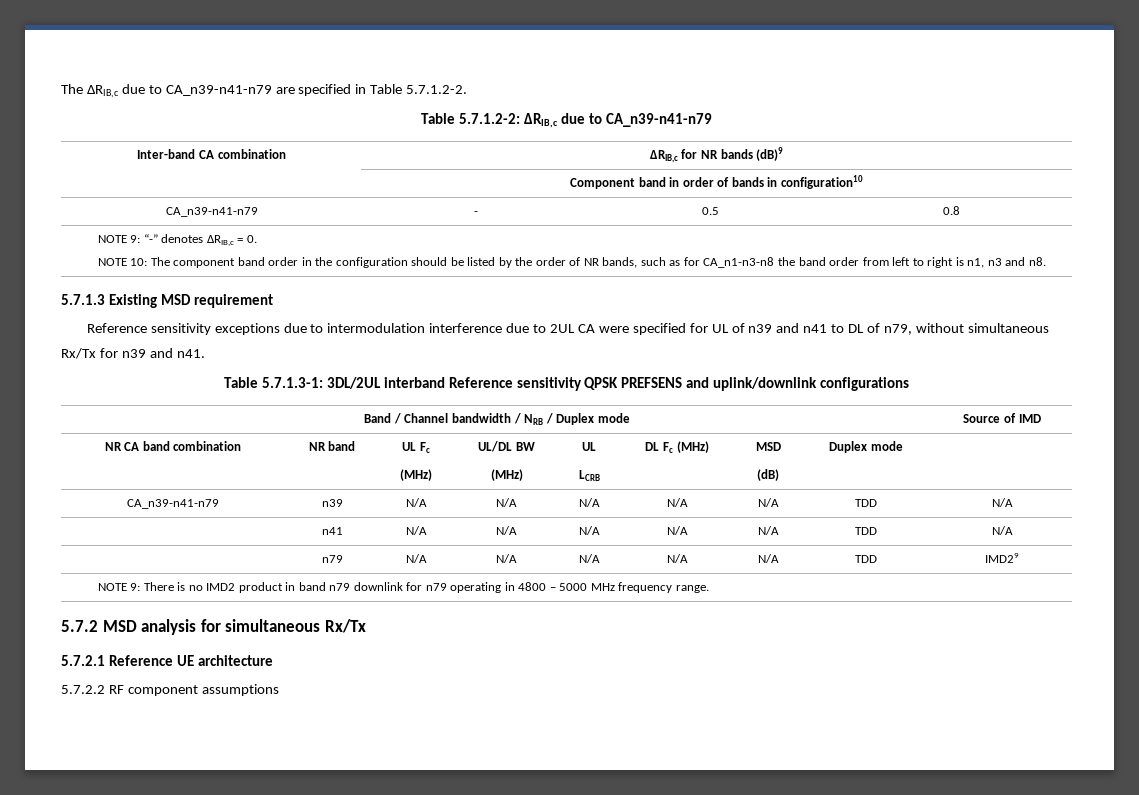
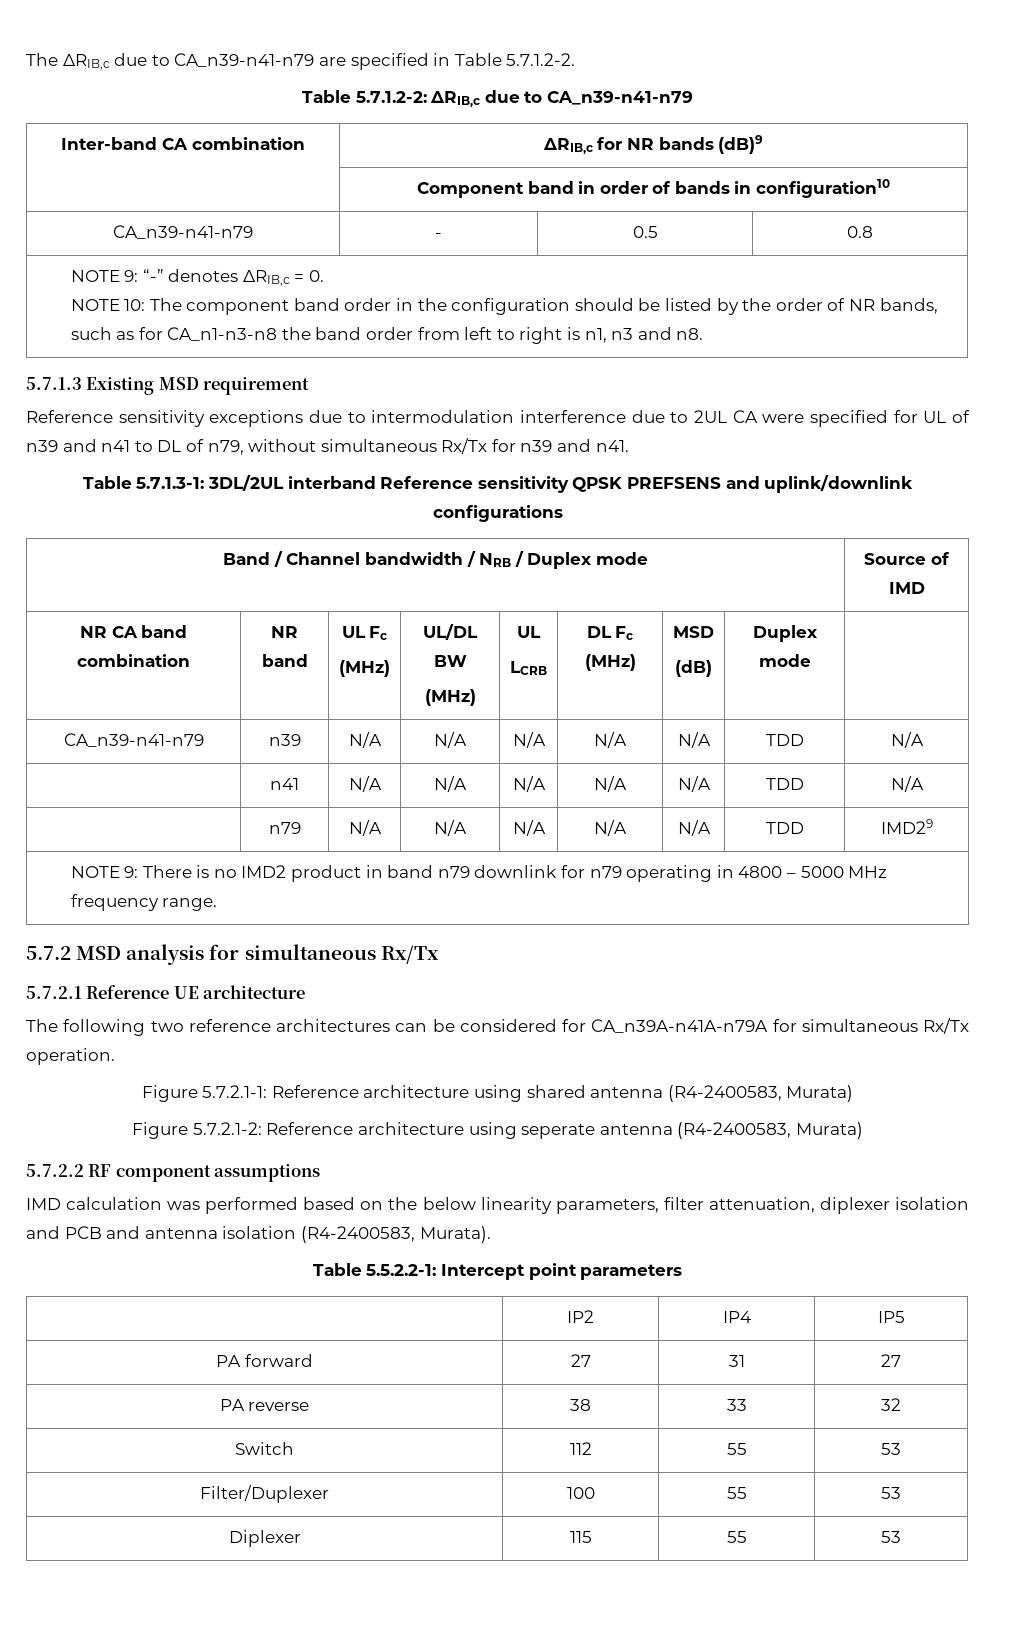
+ The following two reference architectures can be considered for CA_n39A-n41A-n79A for simultaneous Rx/Tx operation.
+ Figure 5.7.2.1-1: Reference architecture using shared antenna (R4-2400583, Murata)
+ Figure 5.7.2.1-2: Reference architecture using seperate antenna (R4-2400583, Murata)
  5.7.2.2 RF component assumptions
+ IMD calculation was performed based on the below linearity parameters, filter attenuation, diplexer isolation and PCB and antenna isolation (R4-2400583, Murata).
+ Table 5.5.2.2-1: Intercept point parameters
+ | IP2 | IP4 | IP5
+ PA forward | 27 | 31 | 27
+ PA reverse | 38 | 33 | 32
+ Switch | 112 | 55 | 53
+ Filter/Duplexer | 100 | 55 | 53
+ Diplexer | 115 | 55 | 53

